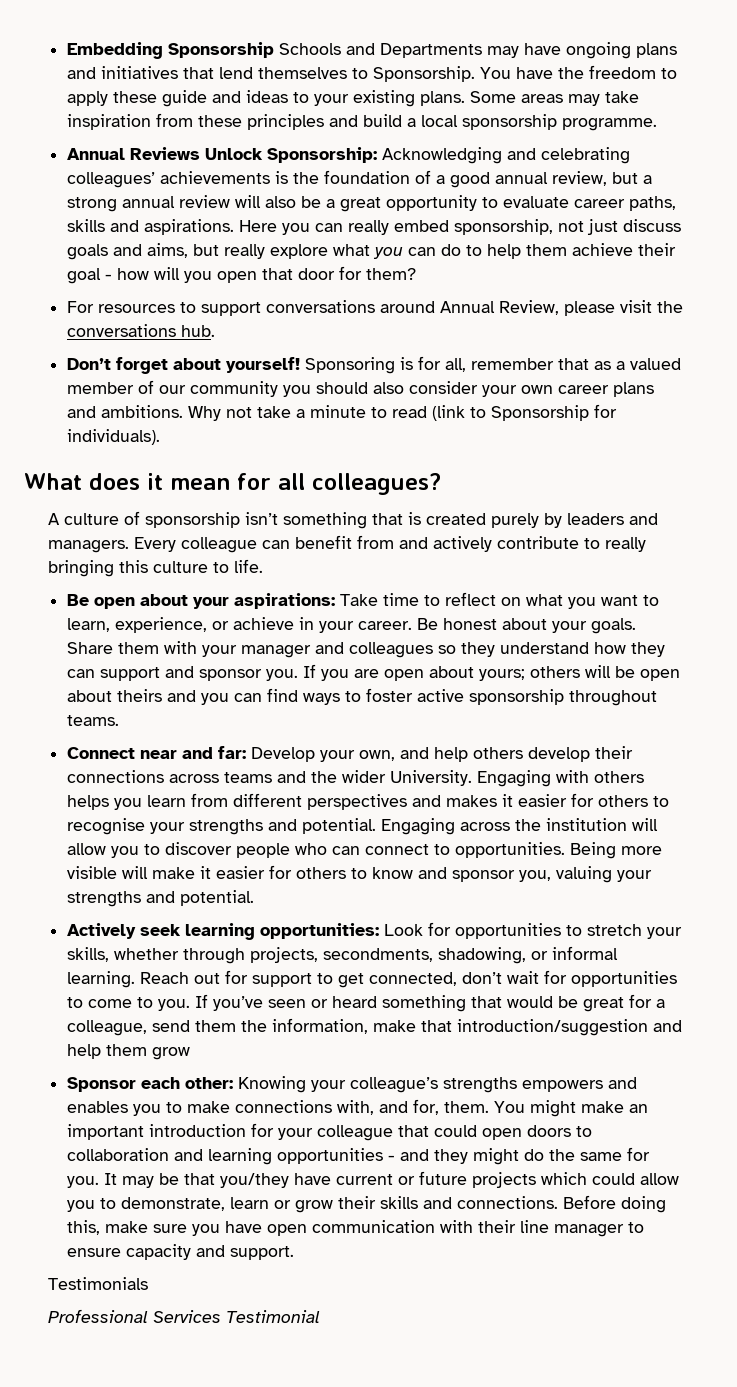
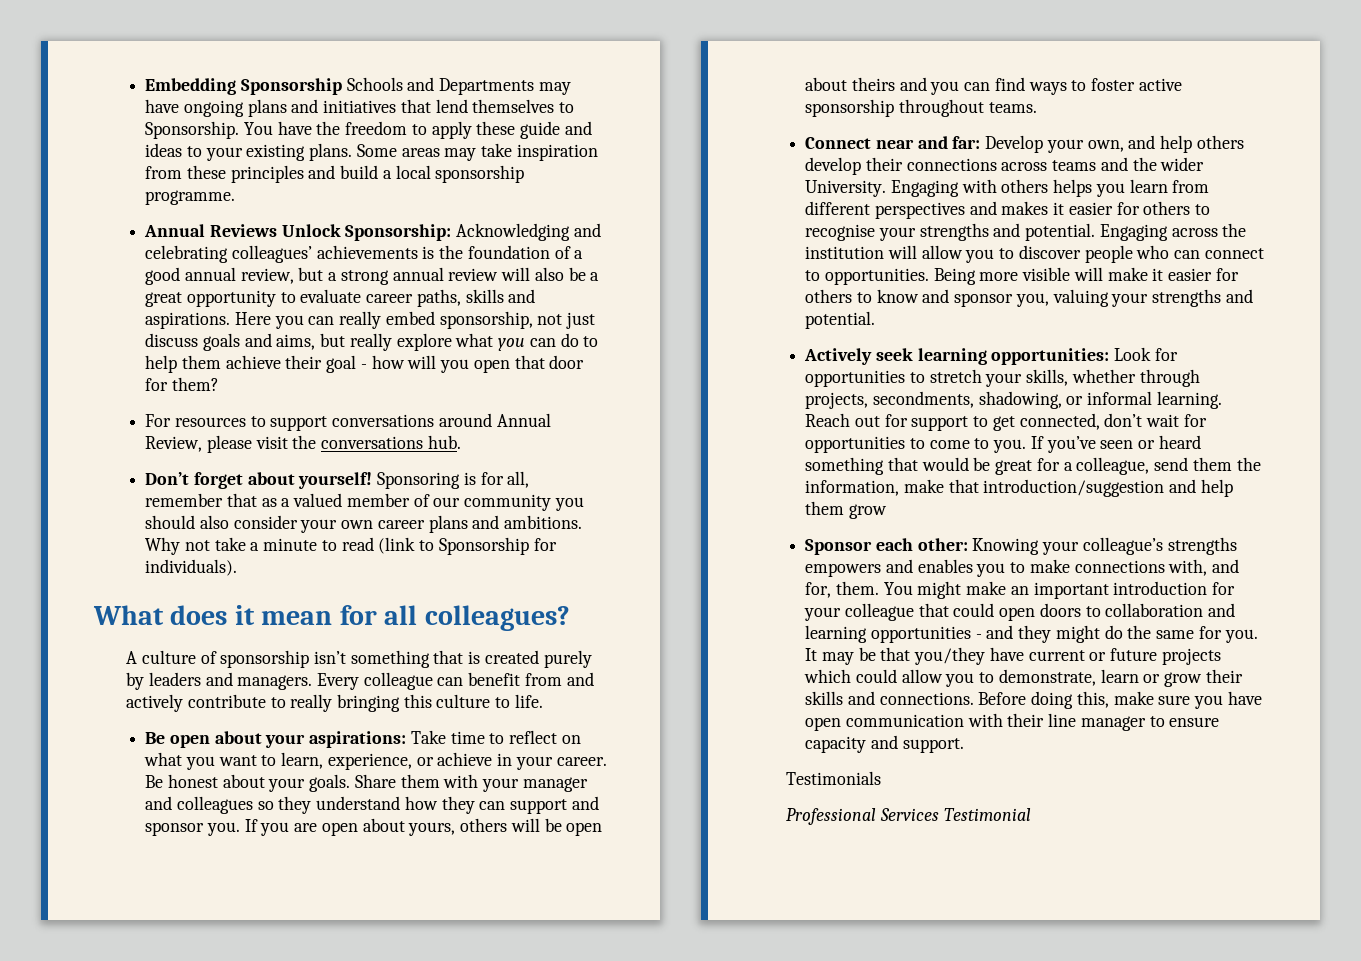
- If you are open about yours; others will be open about theirs and you can find ways to foster active sponsorship throughout teams.
+ If you are open about yours, others will be open about theirs and you can find ways to foster active sponsorship throughout teams.

